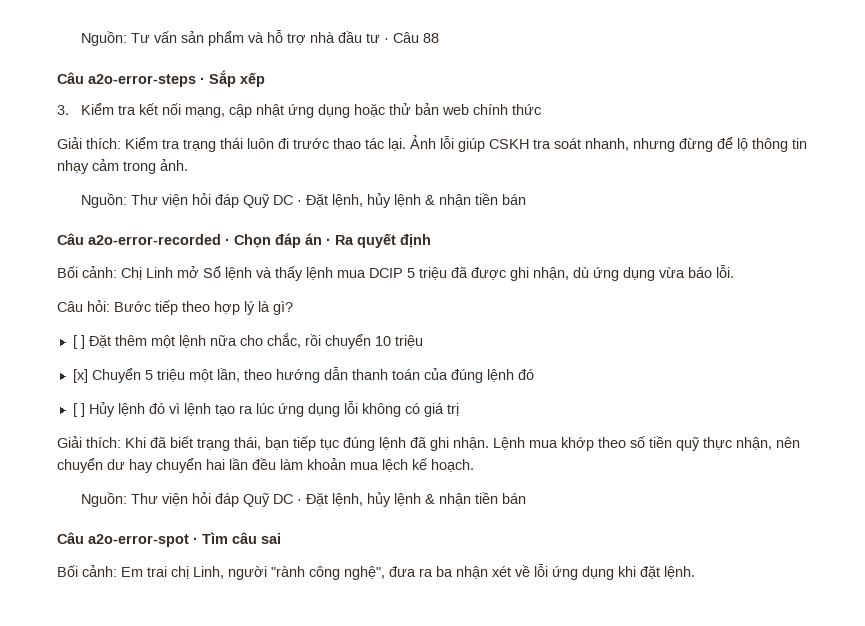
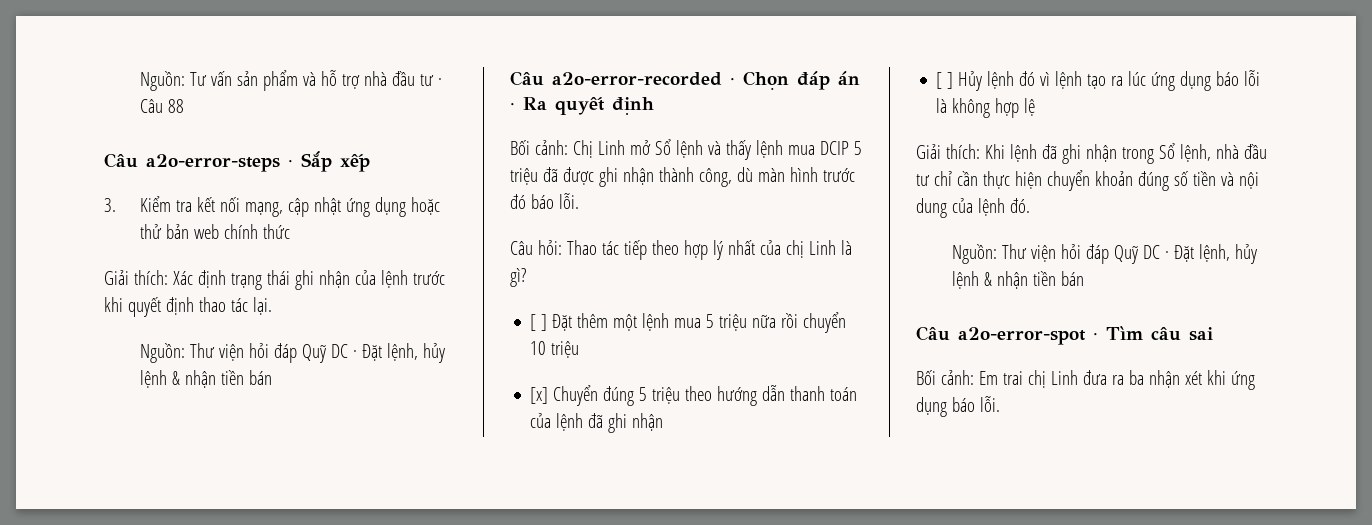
- Giải thích: Kiểm tra trạng thái luôn đi trước thao tác lại. Ảnh lỗi giúp CSKH tra soát nhanh, nhưng đừng để lộ thông tin nhạy cảm trong ảnh.
+ Giải thích: Xác định trạng thái ghi nhận của lệnh trước khi quyết định thao tác lại.
- Bối cảnh: Chị Linh mở Sổ lệnh và thấy lệnh mua DCIP 5 triệu đã được ghi nhận, dù ứng dụng vừa báo lỗi.
+ Bối cảnh: Chị Linh mở Sổ lệnh và thấy lệnh mua DCIP 5 triệu đã được ghi nhận thành công, dù màn hình trước đó báo lỗi.
- Câu hỏi: Bước tiếp theo hợp lý là gì?
+ Câu hỏi: Thao tác tiếp theo hợp lý nhất của chị Linh là gì?
- [ ] Đặt thêm một lệnh nữa cho chắc, rồi chuyển 10 triệu
+ [ ] Đặt thêm một lệnh mua 5 triệu nữa rồi chuyển 10 triệu
- [x] Chuyển 5 triệu một lần, theo hướng dẫn thanh toán của đúng lệnh đó
+ [x] Chuyển đúng 5 triệu theo hướng dẫn thanh toán của lệnh đã ghi nhận
- [ ] Hủy lệnh đó vì lệnh tạo ra lúc ứng dụng lỗi không có giá trị
- Giải thích: Khi đã biết trạng thái, bạn tiếp tục đúng lệnh đã ghi nhận. Lệnh mua khớp theo số tiền quỹ thực nhận, nên chuyển dư hay chuyển hai lần đều làm khoản mua lệch kế hoạch.
+ [ ] Hủy lệnh đó vì lệnh tạo ra lúc ứng dụng báo lỗi là không hợp lệ
+ Giải thích: Khi lệnh đã ghi nhận trong Sổ lệnh, nhà đầu tư chỉ cần thực hiện chuyển khoản đúng số tiền và nội dung của lệnh đó.
- Bối cảnh: Em trai chị Linh, người "rành công nghệ", đưa ra ba nhận xét về lỗi ứng dụng khi đặt lệnh.
+ Bối cảnh: Em trai chị Linh đưa ra ba nhận xét khi ứng dụng báo lỗi.

